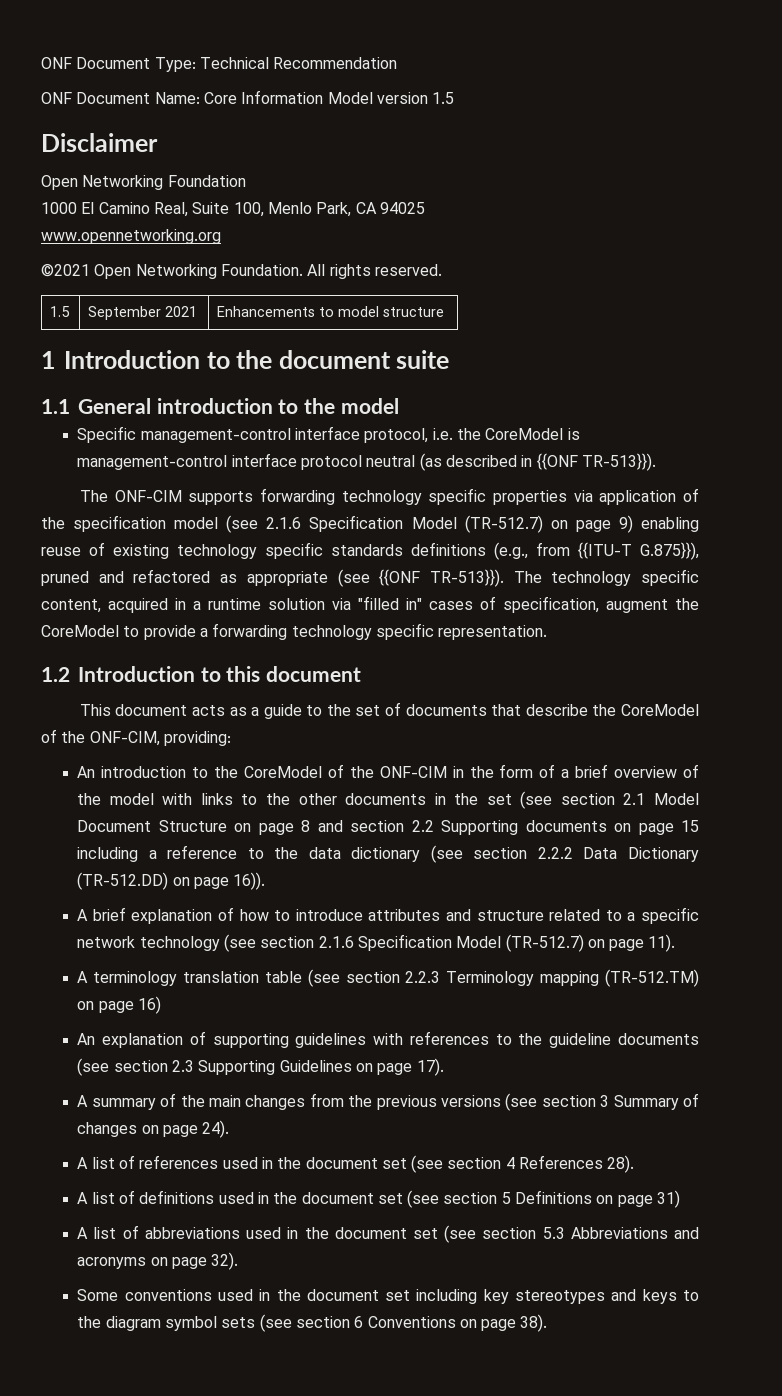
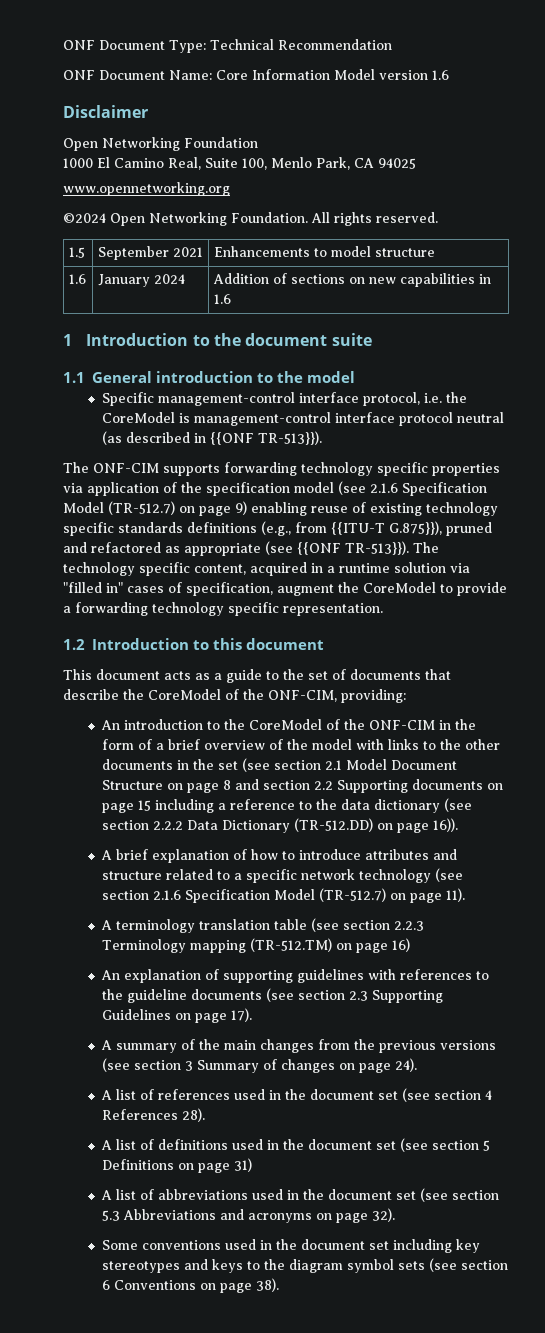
- ONF Document Name: Core Information Model version 1.5
+ ONF Document Name: Core Information Model version 1.6
- ©2021 Open Networking Foundation.
+ ©2024 Open Networking Foundation.
+ 1.6 | January 2024 | Addition of sections on new capabilities in 1.6

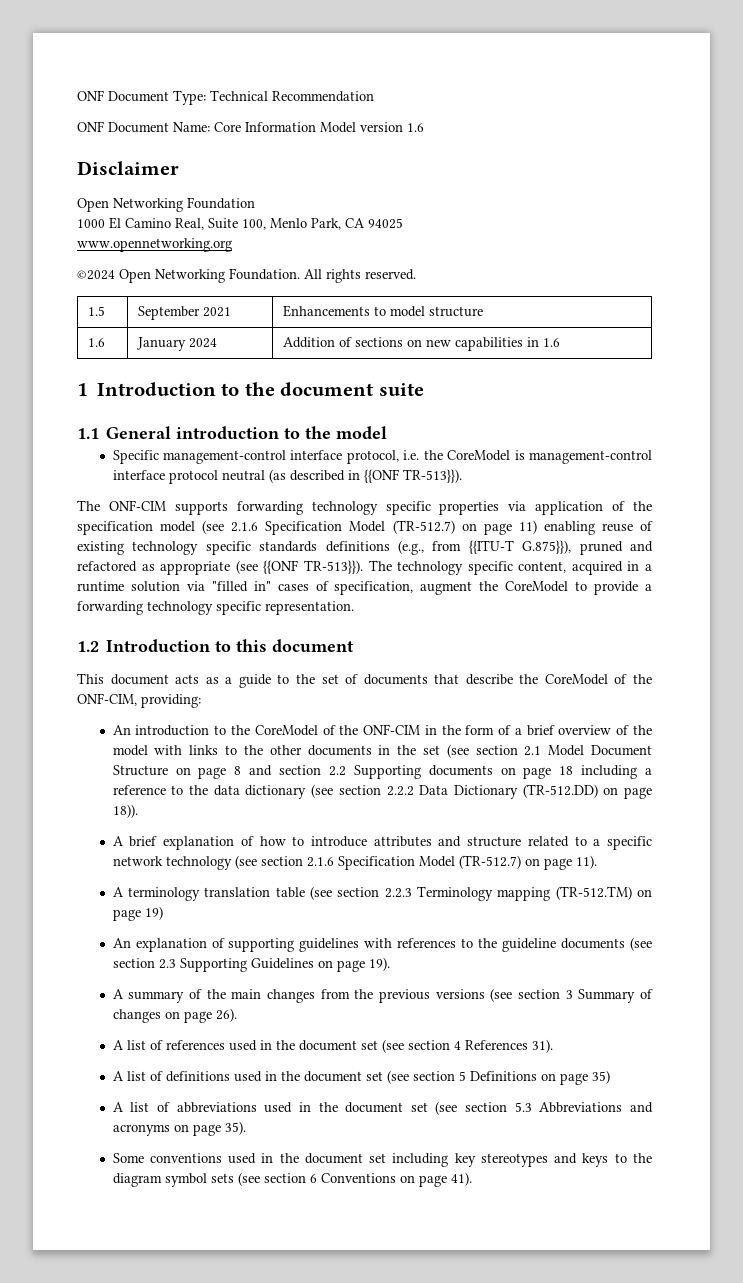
- The ONF-CIM supports forwarding technology specific properties via application of the specification model (see 2.1.6 Specification Model (TR-512.7) on page 9) enabling reuse of existing technology specific standards definitions (e.g., from {{ITU-T G.875}}), pruned and refactored as appropriate (see {{ONF TR-513}}).
+ The ONF-CIM supports forwarding technology specific properties via application of the specification model (see 2.1.6 Specification Model (TR-512.7) on page 11) enabling reuse of existing technology specific standards definitions (e.g., from {{ITU-T G.875}}), pruned and refactored as appropriate (see {{ONF TR-513}}).
- An introduction to the CoreModel of the ONF-CIM in the form of a brief overview of the model with links to the other documents in the set (see section 2.1 Model Document Structure on page 8 and section 2.2 Supporting documents on page 15 including a reference to the data dictionary (see section 2.2.2 Data Dictionary (TR-512.DD) on page 16)).
+ An introduction to the CoreModel of the ONF-CIM in the form of a brief overview of the model with links to the other documents in the set (see section 2.1 Model Document Structure on page 8 and section 2.2 Supporting documents on page 18 including a reference to the data dictionary (see section 2.2.2 Data Dictionary (TR-512.DD) on page 18)).
- A terminology translation table (see section 2.2.3 Terminology mapping (TR-512.TM) on page 16)
+ A terminology translation table (see section 2.2.3 Terminology mapping (TR-512.TM) on page 19)
- An explanation of supporting guidelines with references to the guideline documents (see section 2.3 Supporting Guidelines on page 17).
+ An explanation of supporting guidelines with references to the guideline documents (see section 2.3 Supporting Guidelines on page 19).
- A summary of the main changes from the previous versions (see section 3 Summary of changes on page 24).
+ A summary of the main changes from the previous versions (see section 3 Summary of changes on page 26).
- A list of references used in the document set (see section 4 References 28).
+ A list of references used in the document set (see section 4 References 31).
- A list of definitions used in the document set (see section 5 Definitions on page 31)
+ A list of definitions used in the document set (see section 5 Definitions on page 35)
- A list of abbreviations used in the document set (see section 5.3 Abbreviations and acronyms on page 32).
+ A list of abbreviations used in the document set (see section 5.3 Abbreviations and acronyms on page 35).
- Some conventions used in the document set including key stereotypes and keys to the diagram symbol sets (see section 6 Conventions on page 38).
+ Some conventions used in the document set including key stereotypes and keys to the diagram symbol sets (see section 6 Conventions on page 41).

